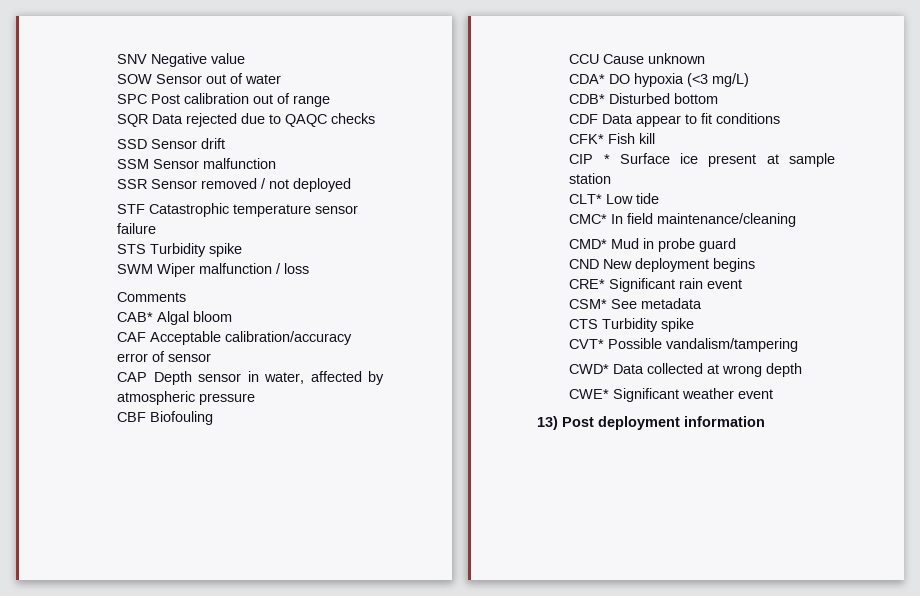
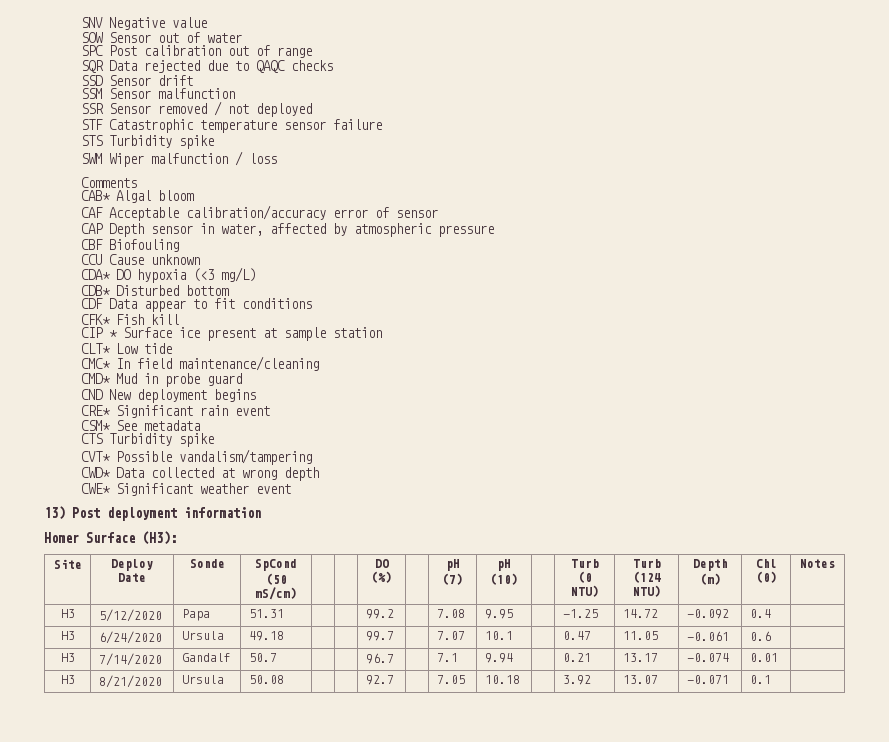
+ Homer Surface (H3):
+ Site | Deploy Date | Sonde | SpCond (50 mS/cm) | | | DO (%) | | pH (7) | pH (10) | | Turb (0 NTU) | Turb (124 NTU) | Depth (m) | Chl (0) | Notes
+ H3 | 5/12/2020 | Papa | 51.31 | | | 99.2 | | 7.08 | 9.95 | | -1.25 | 14.72 | -0.092 | 0.4 |
+ H3 | 6/24/2020 | Ursula | 49.18 | | | 99.7 | | 7.07 | 10.1 | | 0.47 | 11.05 | -0.061 | 0.6 |
+ H3 | 7/14/2020 | Gandalf | 50.7 | | | 96.7 | | 7.1 | 9.94 | | 0.21 | 13.17 | -0.074 | 0.01 |
+ H3 | 8/21/2020 | Ursula | 50.08 | | | 92.7 | | 7.05 | 10.18 | | 3.92 | 13.07 | -0.071 | 0.1 |

